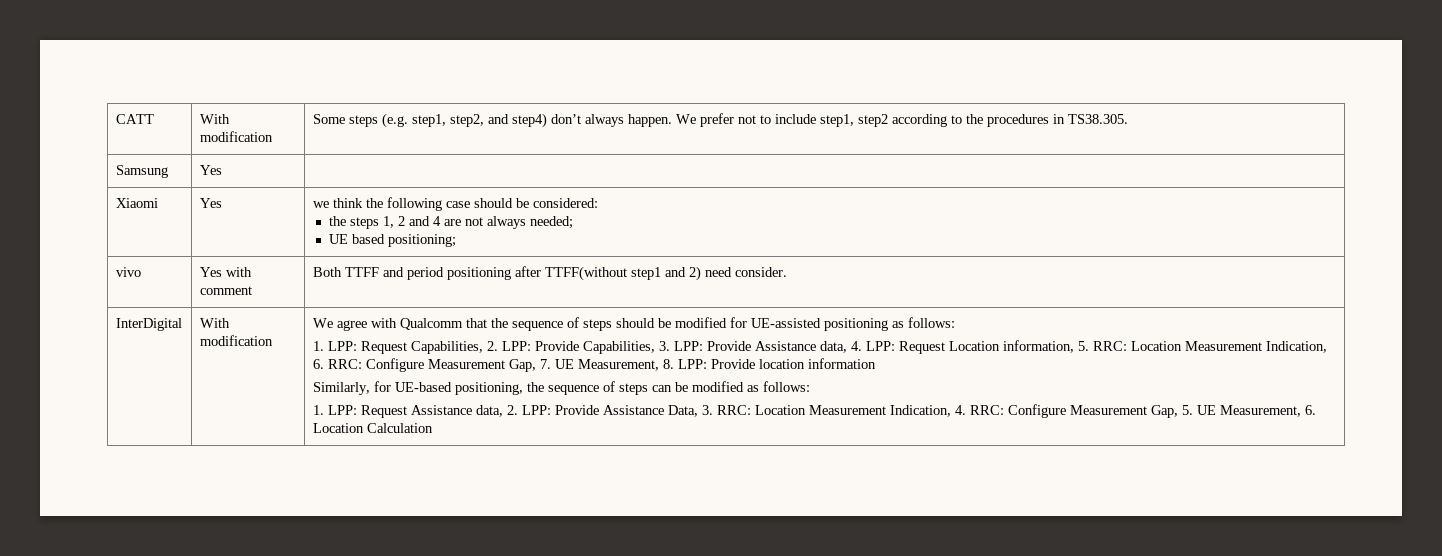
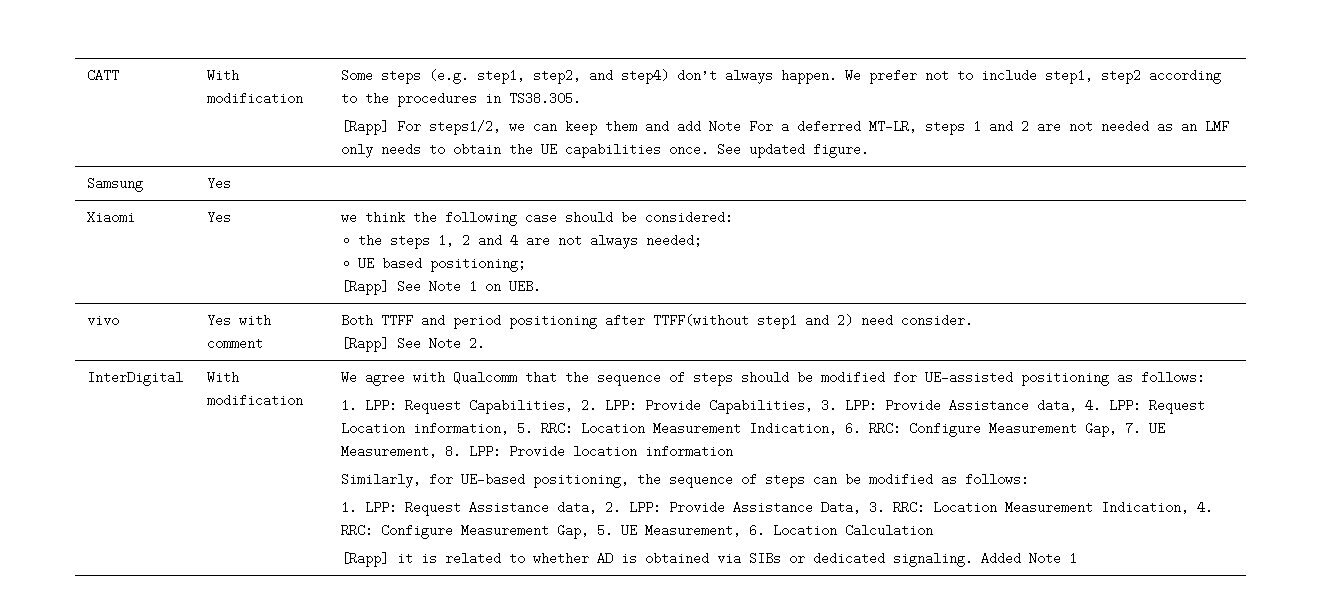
+ [Rapp] For steps1/2, we can keep them and add Note For a deferred MT-LR, steps 1 and 2 are not needed as an LMF only needs to obtain the UE capabilities once. See updated figure.
  Xiaomi | Yes | we think the following case should be considered:
  the steps 1, 2 and 4 are not always needed;
  UE based positioning;
+ [Rapp] See Note 1 on UEB.
  vivo | Yes with comment | Both TTFF and period positioning after TTFF(without step1 and 2) need consider.
+ [Rapp] See Note 2.
+ [Rapp] it is related to whether AD is obtained via SIBs or dedicated signaling. Added Note 1

